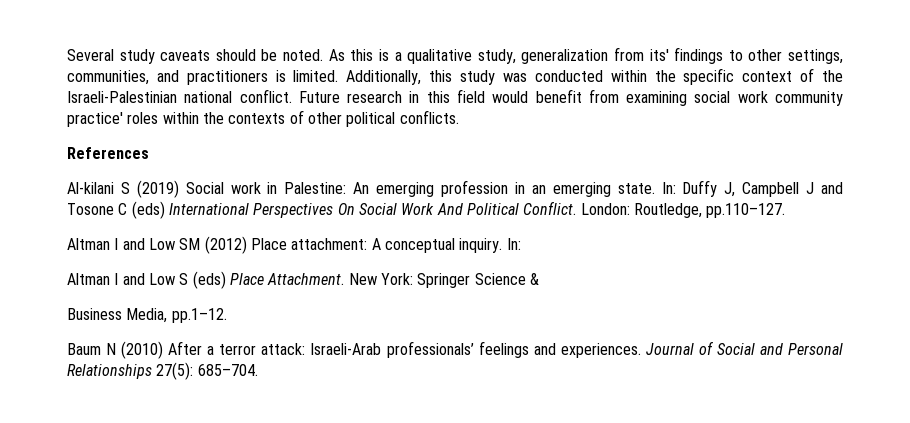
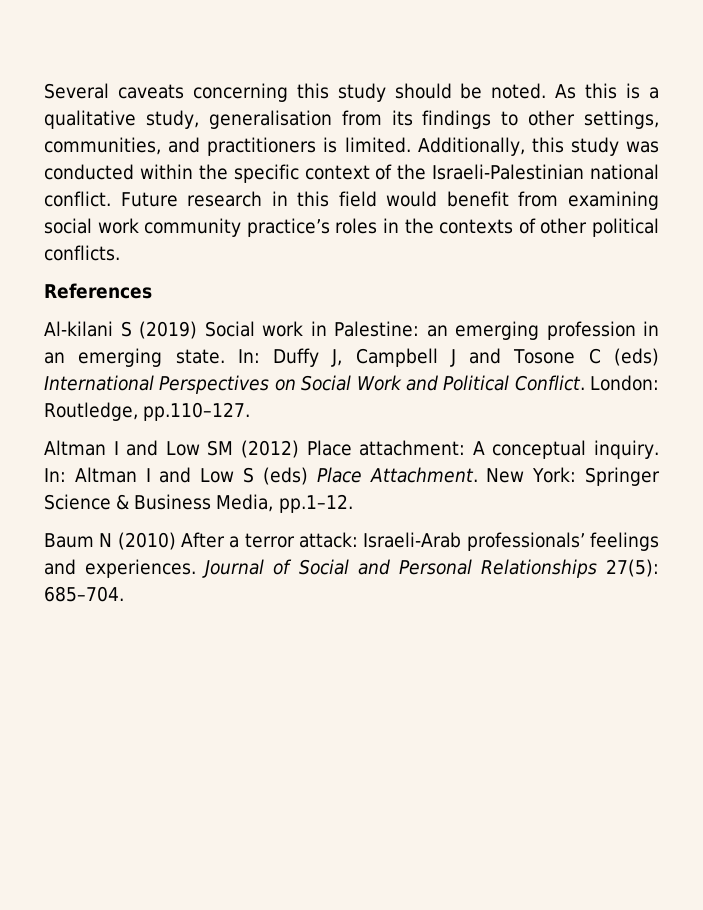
- Several study caveats should be noted.
+ Several caveats concerning this study should be noted.
- As this is a qualitative study, generalization from its' findings to other settings, communities, and practitioners is limited.
+ As this is a qualitative study, generalisation from its findings to other settings, communities, and practitioners is limited.
- Future research in this field would benefit from examining social work community practice' roles within the contexts of other political conflicts.
+ Future research in this field would benefit from examining social work community practice’s roles in the contexts of other political conflicts.
- Al-kilani S (2019) Social work in Palestine: An emerging profession in an emerging state.
+ Al-kilani S (2019) Social work in Palestine: an emerging profession in an emerging state.
- In: Duffy J, Campbell J and Tosone C (eds) International Perspectives On Social Work And Political Conflict.
+ In: Duffy J, Campbell J and Tosone C (eds) International Perspectives on Social Work and Political Conflict.
- Altman I and Low SM (2012) Place attachment: A conceptual inquiry. In:
- Altman I and Low S (eds) Place Attachment.
+ Altman I and Low SM (2012) Place attachment: A conceptual inquiry. In: Altman I and Low S (eds) Place Attachment.
- New York: Springer Science &
- Business Media, pp.1–12.
+ New York: Springer Science & Business Media, pp.1–12.

